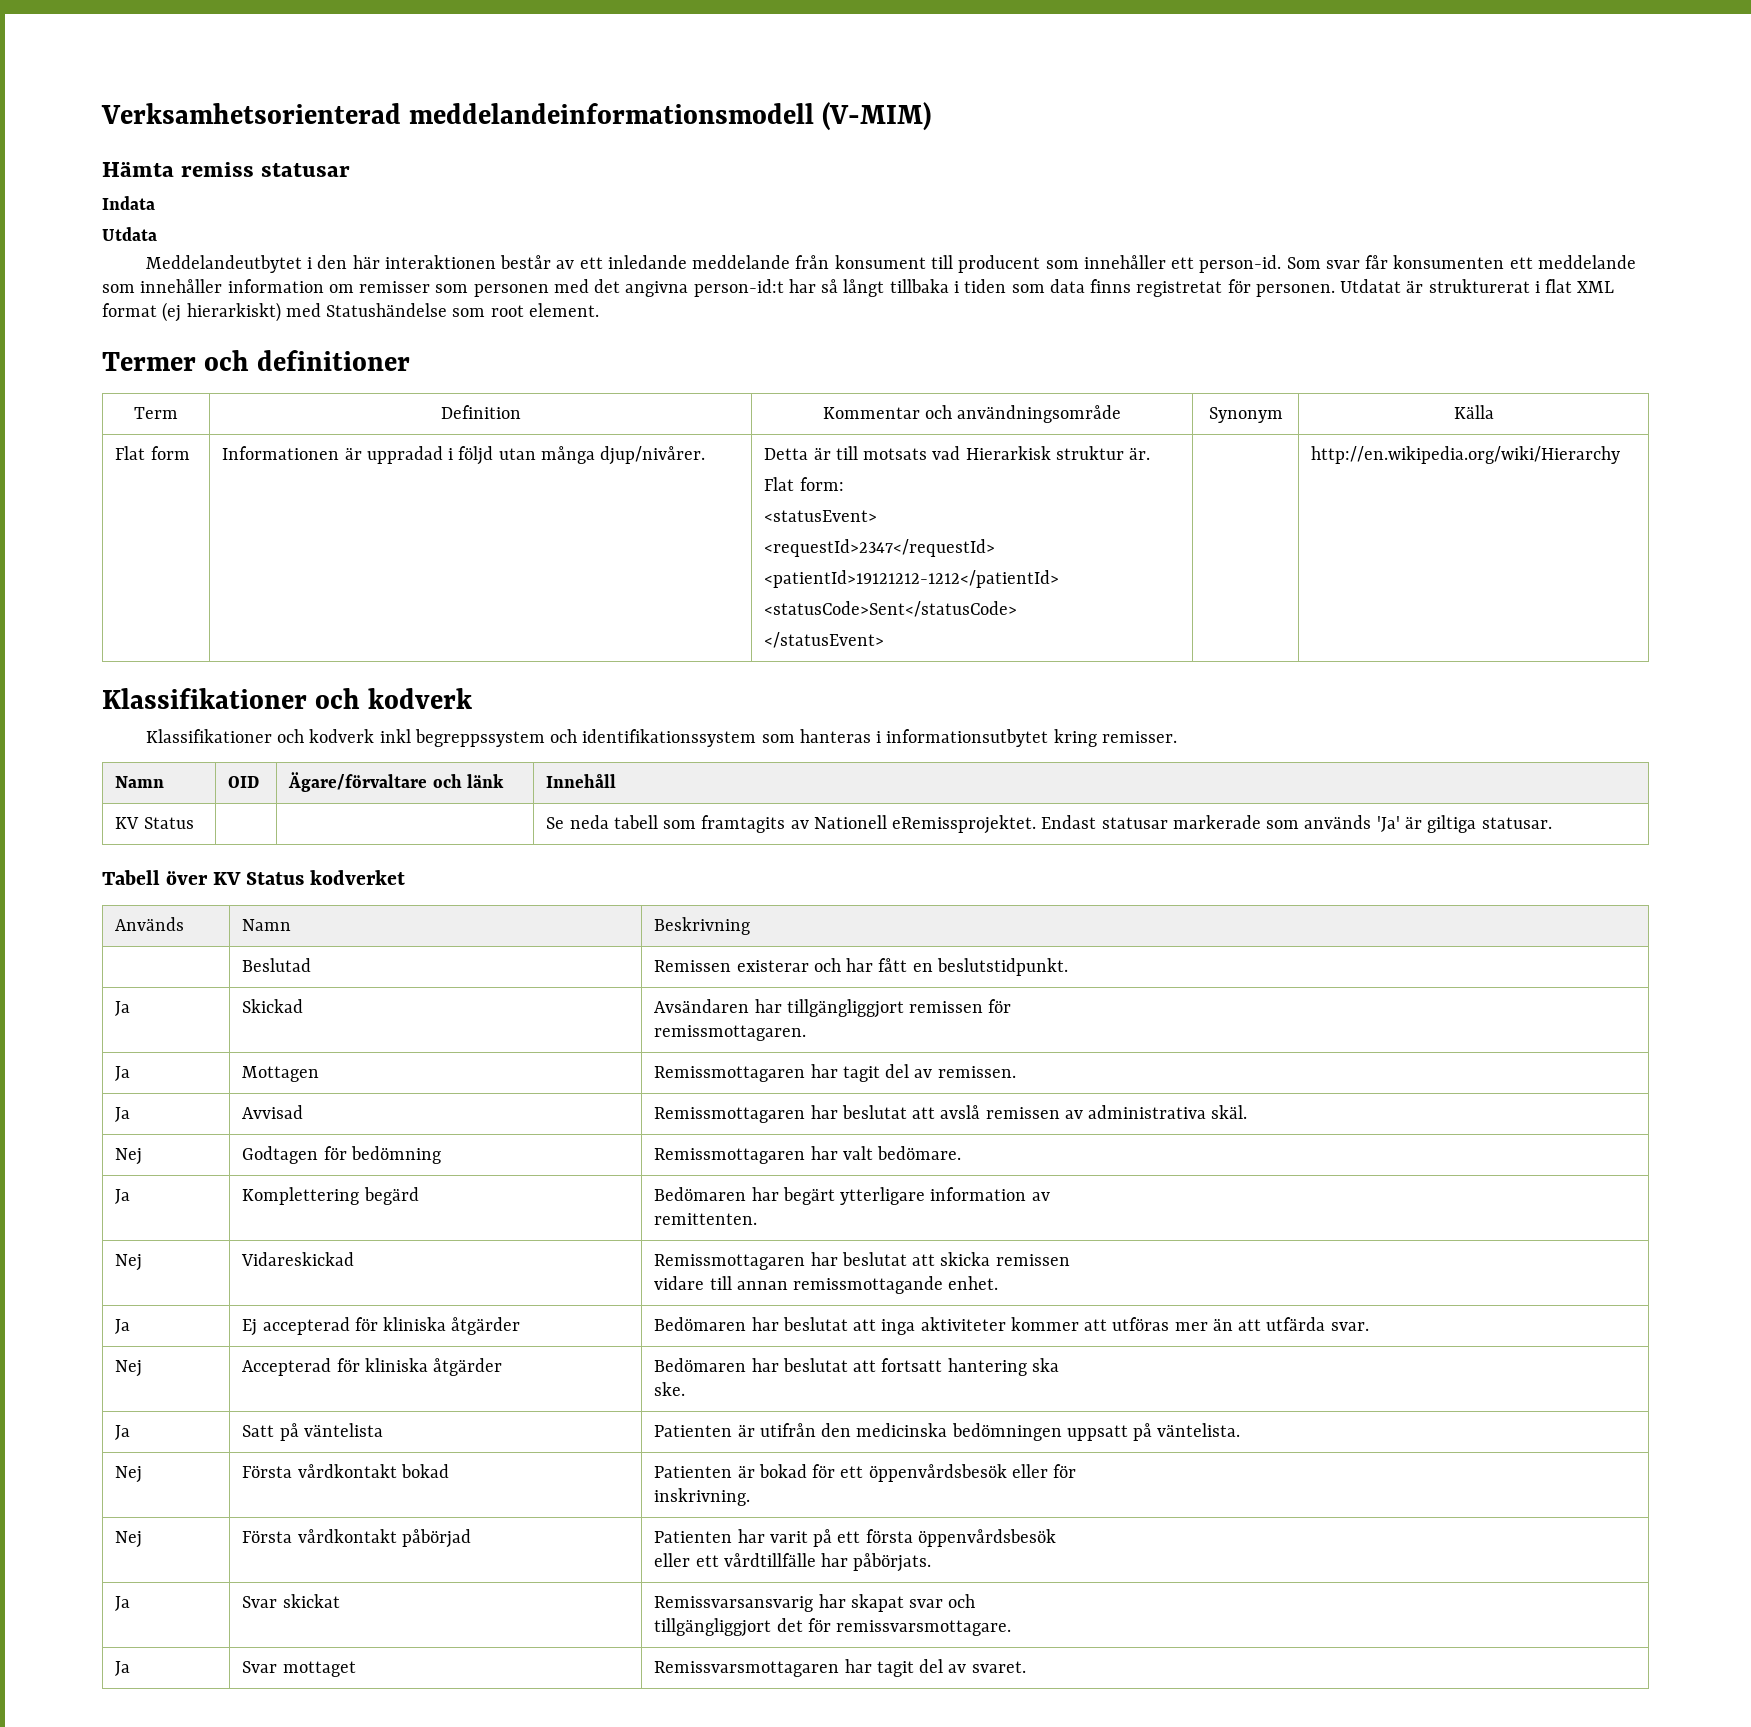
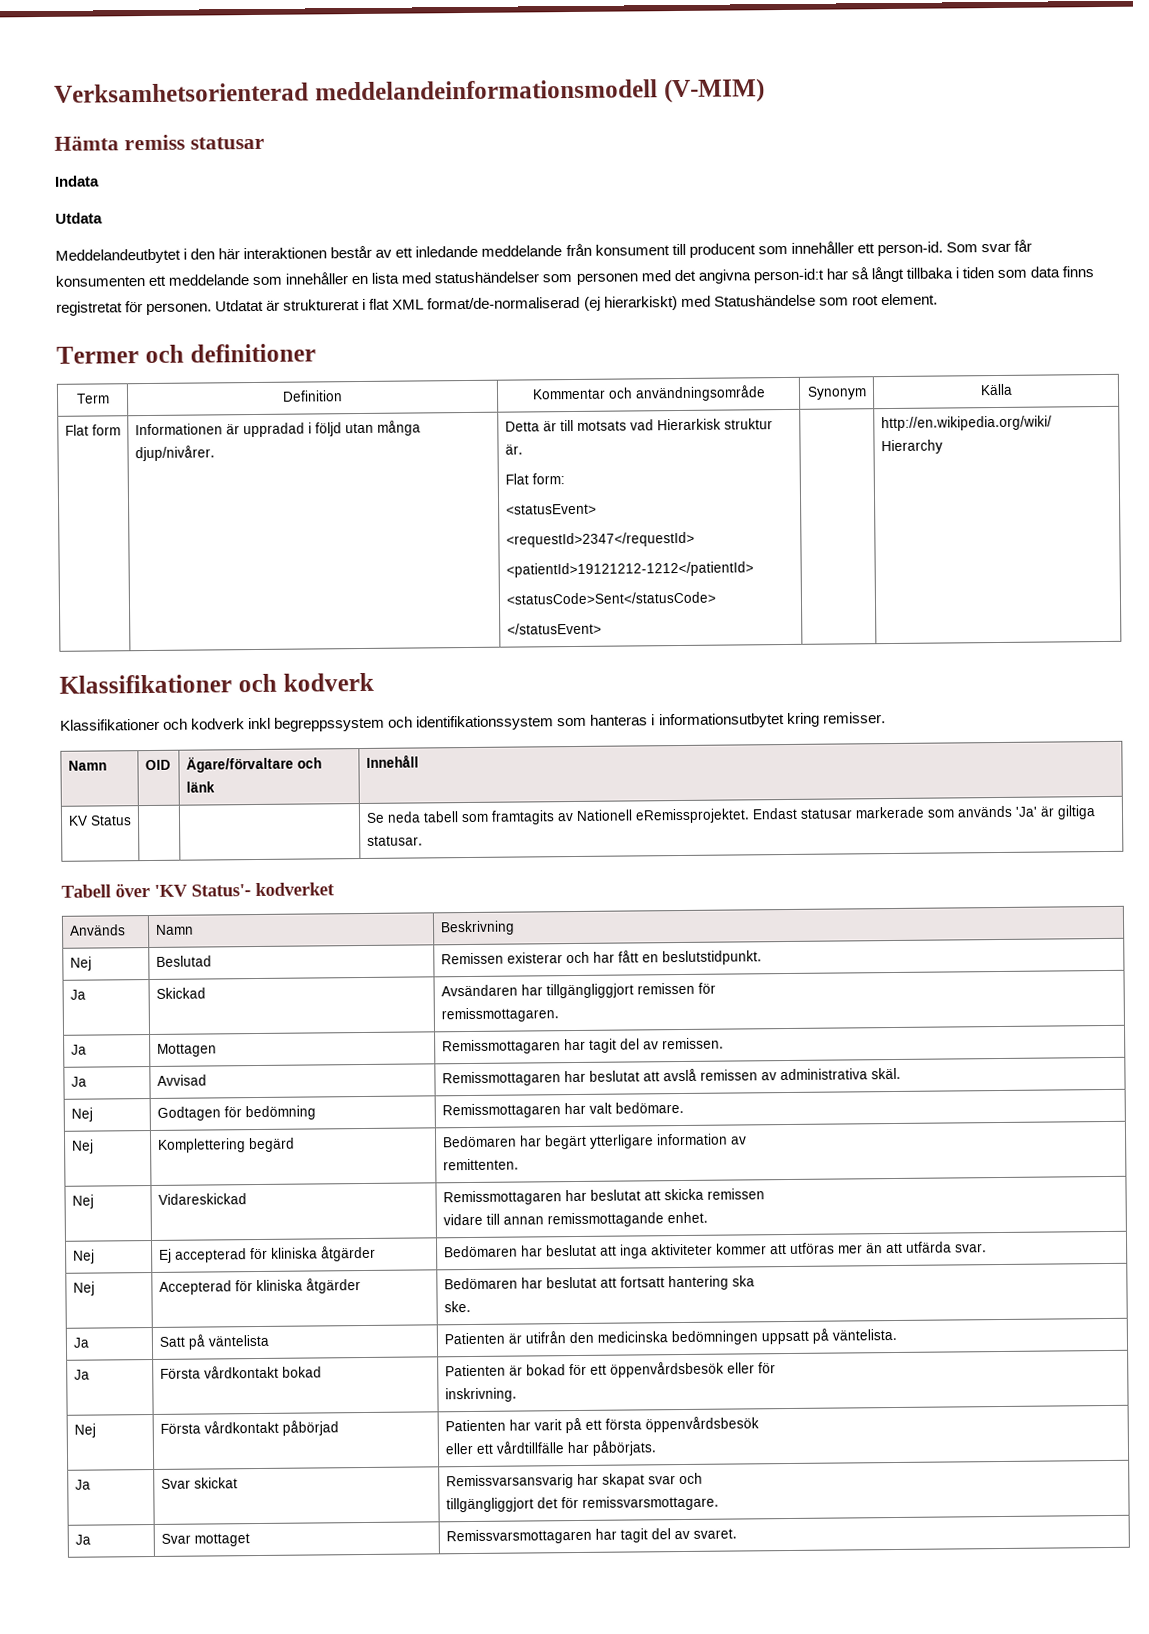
- Som svar får konsumenten ett meddelande som innehåller information om remisser som personen med det angivna person-id:t har så långt tillbaka i tiden som data finns registretat för personen.
+ Som svar får konsumenten ett meddelande som innehåller en lista med statushändelser som personen med det angivna person-id:t har så långt tillbaka i tiden som data finns registretat för personen.
- Utdatat är strukturerat i flat XML format (ej hierarkiskt) med Statushändelse som root element.
+ Utdatat är strukturerat i flat XML format/de-normaliserad (ej hierarkiskt) med Statushändelse som root element.
- Tabell över KV Status kodverket
+ Tabell över 'KV Status'- kodverket
- | Beslutad | Remissen existerar och har fått en beslutstidpunkt.
+ Nej | Beslutad | Remissen existerar och har fått en beslutstidpunkt.
- Ja | Komplettering begärd | Bedömaren har begärt ytterligare information av
+ Nej | Komplettering begärd | Bedömaren har begärt ytterligare information av
- Ja | Ej accepterad för kliniska åtgärder | Bedömaren har beslutat att inga aktiviteter kommer att utföras mer än att utfärda svar.
+ Nej | Ej accepterad för kliniska åtgärder | Bedömaren har beslutat att inga aktiviteter kommer att utföras mer än att utfärda svar.
- Nej | Första vårdkontakt bokad | Patienten är bokad för ett öppenvårdsbesök eller för
+ Ja | Första vårdkontakt bokad | Patienten är bokad för ett öppenvårdsbesök eller för

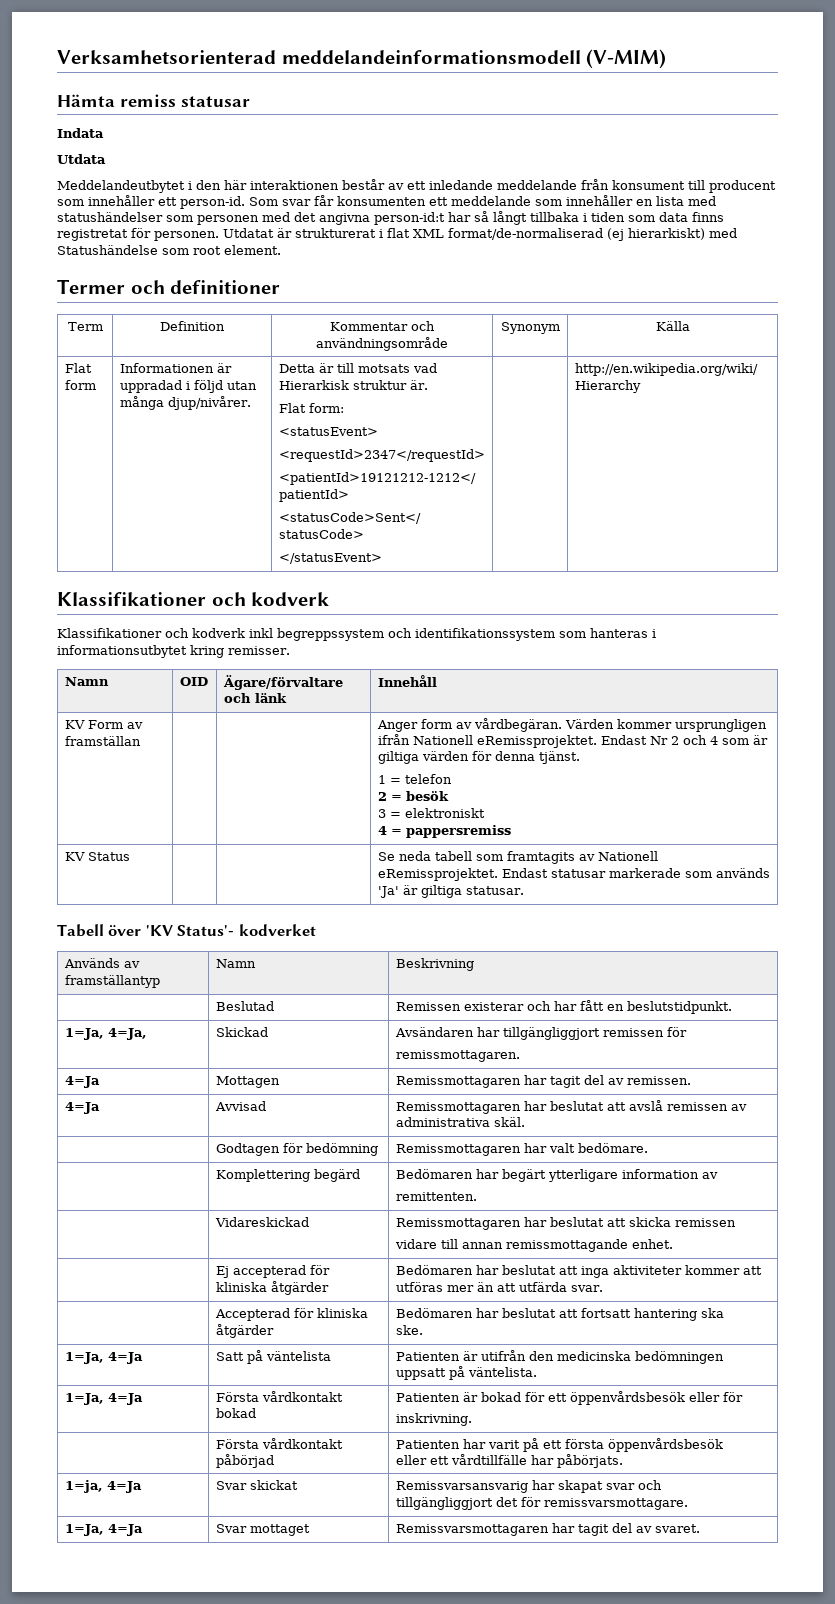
+ KV Form av framställan | | | Anger form av vårdbegäran. Värden kommer ursprungligen ifrån Nationell eRemissprojektet. Endast Nr 2 och 4 som är giltiga värden för denna tjänst.
+ 1 = telefon
+ 2 = besök
+ 3 = elektroniskt
+ 4 = pappersremiss
- Används | Namn | Beskrivning
+ Används av framställantyp | Namn | Beskrivning
- Nej | Beslutad | Remissen existerar och har fått en beslutstidpunkt.
+ | Beslutad | Remissen existerar och har fått en beslutstidpunkt.
- Ja | Skickad | Avsändaren har tillgängliggjort remissen för
+ 1=Ja, 4=Ja, | Skickad | Avsändaren har tillgängliggjort remissen för
- Ja | Mottagen | Remissmottagaren har tagit del av remissen.
+ 4=Ja | Mottagen | Remissmottagaren har tagit del av remissen.
- Ja | Avvisad | Remissmottagaren har beslutat att avslå remissen av administrativa skäl.
+ 4=Ja | Avvisad | Remissmottagaren har beslutat att avslå remissen av administrativa skäl.
- Nej | Godtagen för bedömning | Remissmottagaren har valt bedömare.
+ | Godtagen för bedömning | Remissmottagaren har valt bedömare.
- Nej | Komplettering begärd | Bedömaren har begärt ytterligare information av
+ | Komplettering begärd | Bedömaren har begärt ytterligare information av
- Nej | Vidareskickad | Remissmottagaren har beslutat att skicka remissen
+ | Vidareskickad | Remissmottagaren har beslutat att skicka remissen
- Nej | Ej accepterad för kliniska åtgärder | Bedömaren har beslutat att inga aktiviteter kommer att utföras mer än att utfärda svar.
+ | Ej accepterad för kliniska åtgärder | Bedömaren har beslutat att inga aktiviteter kommer att utföras mer än att utfärda svar.
- Nej | Accepterad för kliniska åtgärder | Bedömaren har beslutat att fortsatt hantering ska
+ | Accepterad för kliniska åtgärder | Bedömaren har beslutat att fortsatt hantering ska
- Ja | Satt på väntelista | Patienten är utifrån den medicinska bedömningen uppsatt på väntelista.
+ 1=Ja, 4=Ja | Satt på väntelista | Patienten är utifrån den medicinska bedömningen uppsatt på väntelista.
- Ja | Första vårdkontakt bokad | Patienten är bokad för ett öppenvårdsbesök eller för
+ 1=Ja, 4=Ja | Första vårdkontakt bokad | Patienten är bokad för ett öppenvårdsbesök eller för
- Nej | Första vårdkontakt påbörjad | Patienten har varit på ett första öppenvårdsbesök
+ | Första vårdkontakt påbörjad | Patienten har varit på ett första öppenvårdsbesök
- Ja | Svar skickat | Remissvarsansvarig har skapat svar och
+ 1=ja, 4=Ja | Svar skickat | Remissvarsansvarig har skapat svar och
- Ja | Svar mottaget | Remissvarsmottagaren har tagit del av svaret.
+ 1=Ja, 4=Ja | Svar mottaget | Remissvarsmottagaren har tagit del av svaret.

